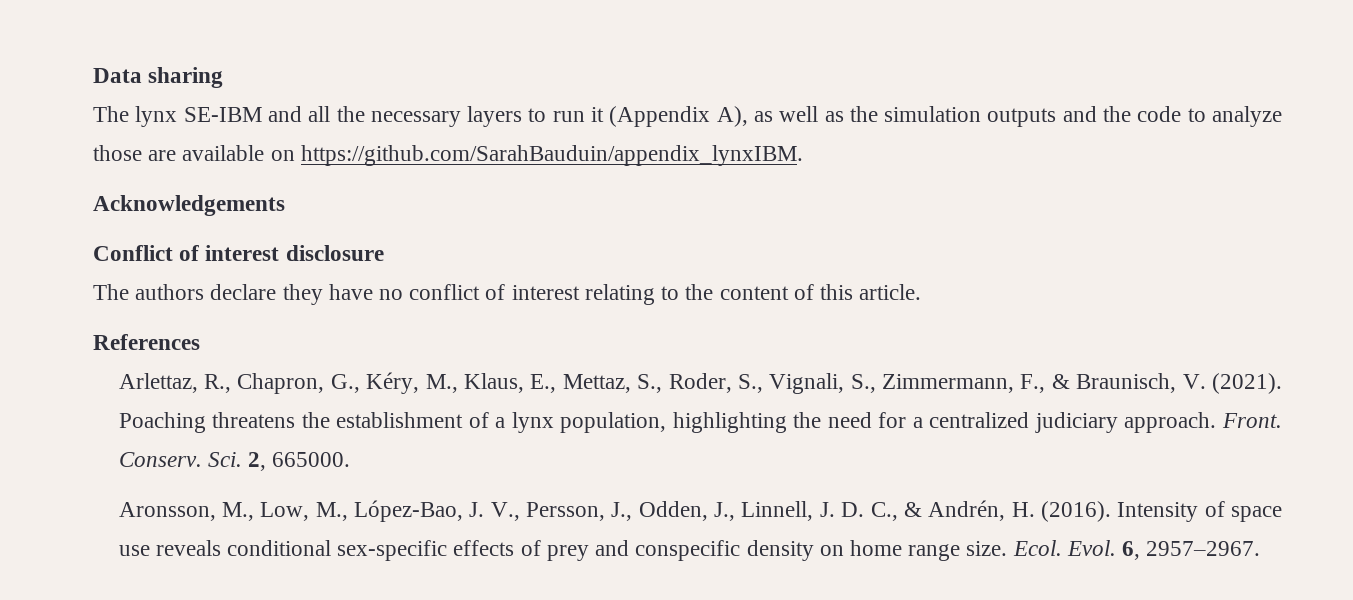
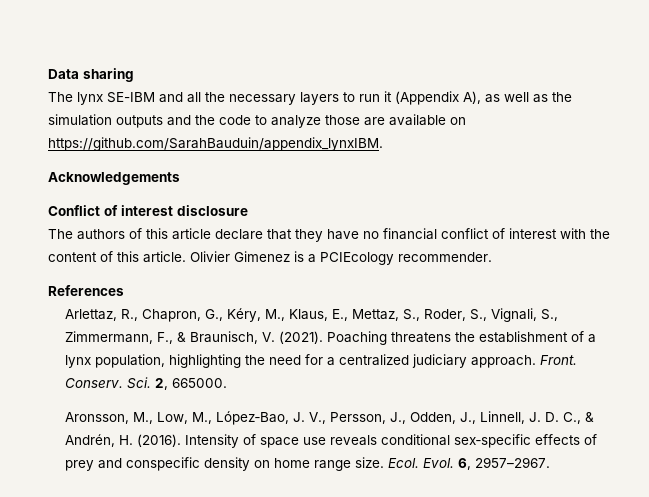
- The authors declare they have no conflict of interest relating to the content of this article.
+ The authors of this article declare that they have no financial conflict of interest with the content of this article. Olivier Gimenez is a PCIEcology recommender.

